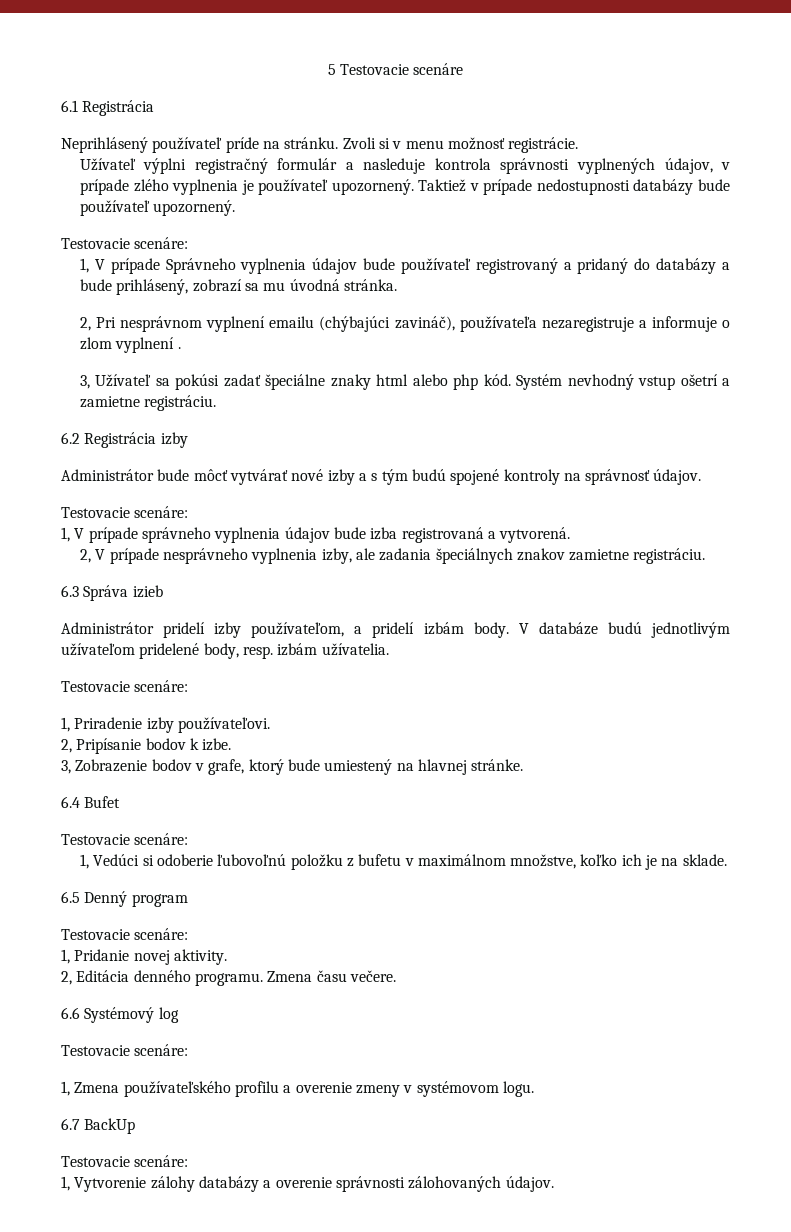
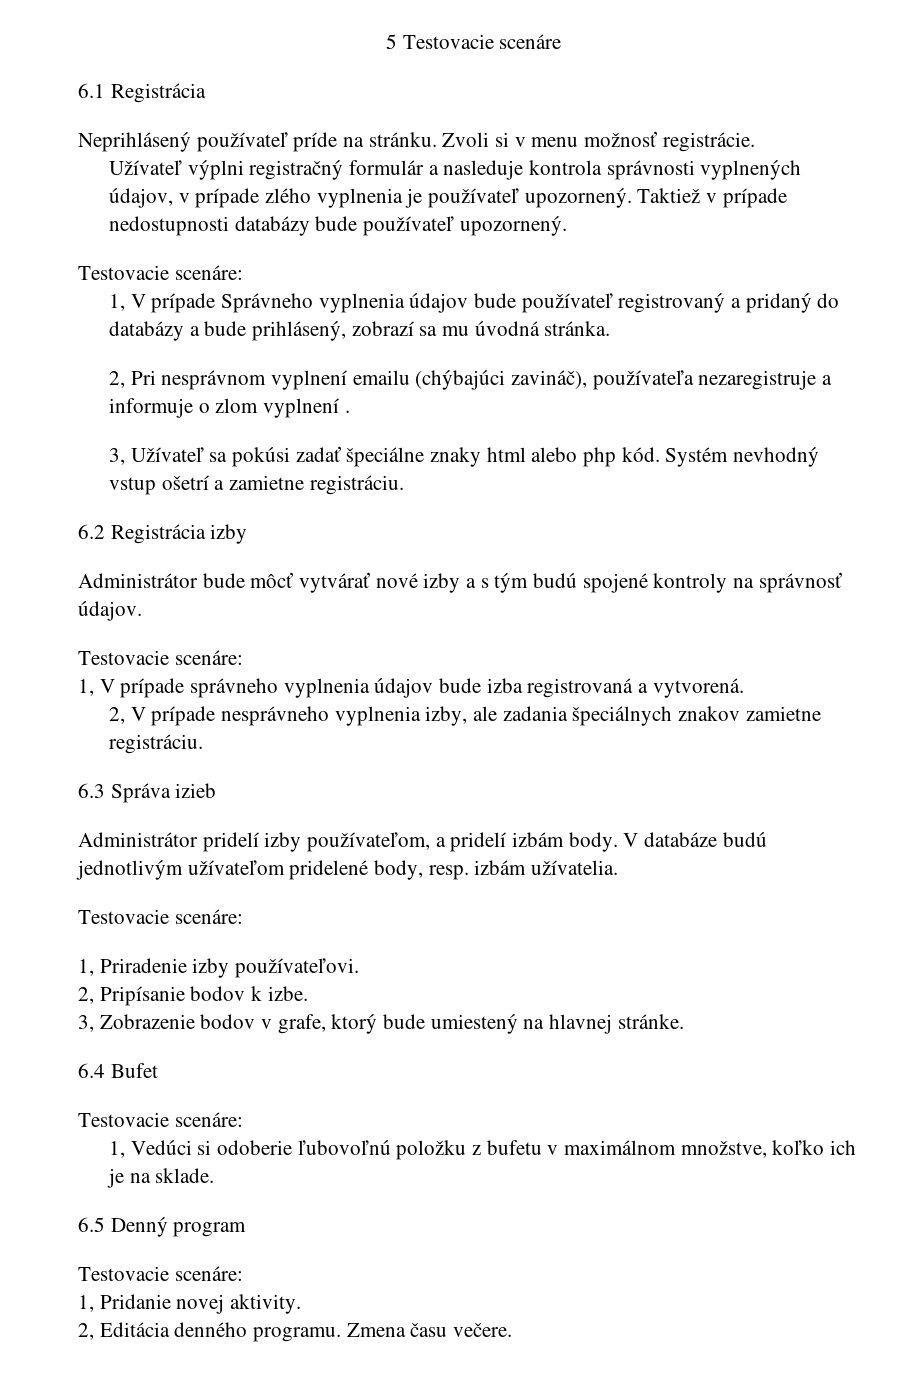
- 6.6 Systémový log
- Testovacie scenáre:
- 1, Zmena používateľského profilu a overenie zmeny v systémovom logu.
- 6.7 BackUp
- Testovacie scenáre:
- 1, Vytvorenie zálohy databázy a overenie správnosti zálohovaných údajov.

